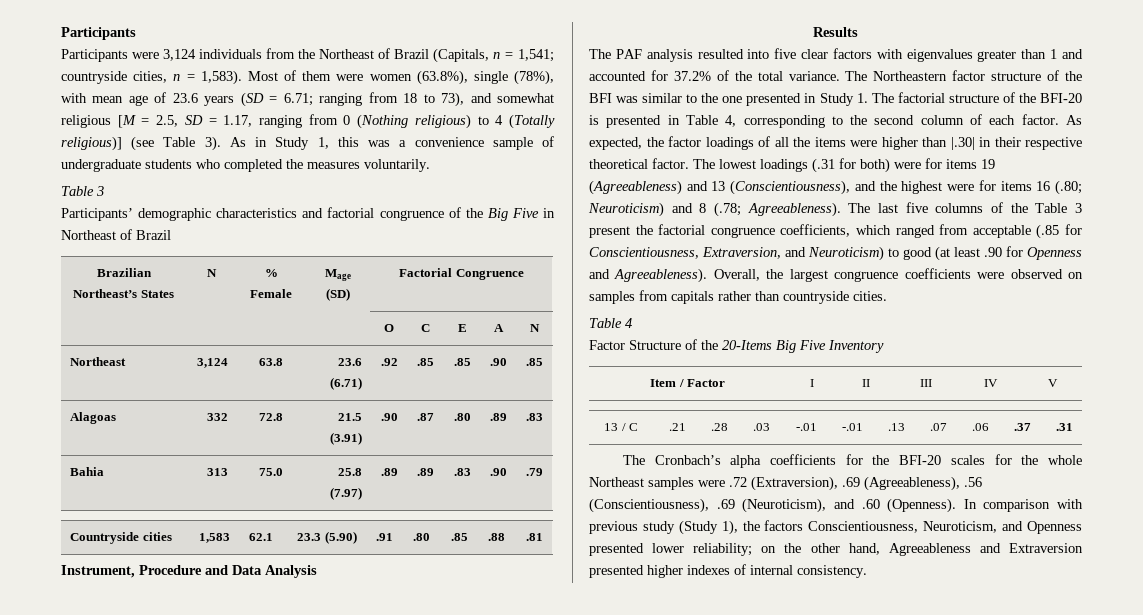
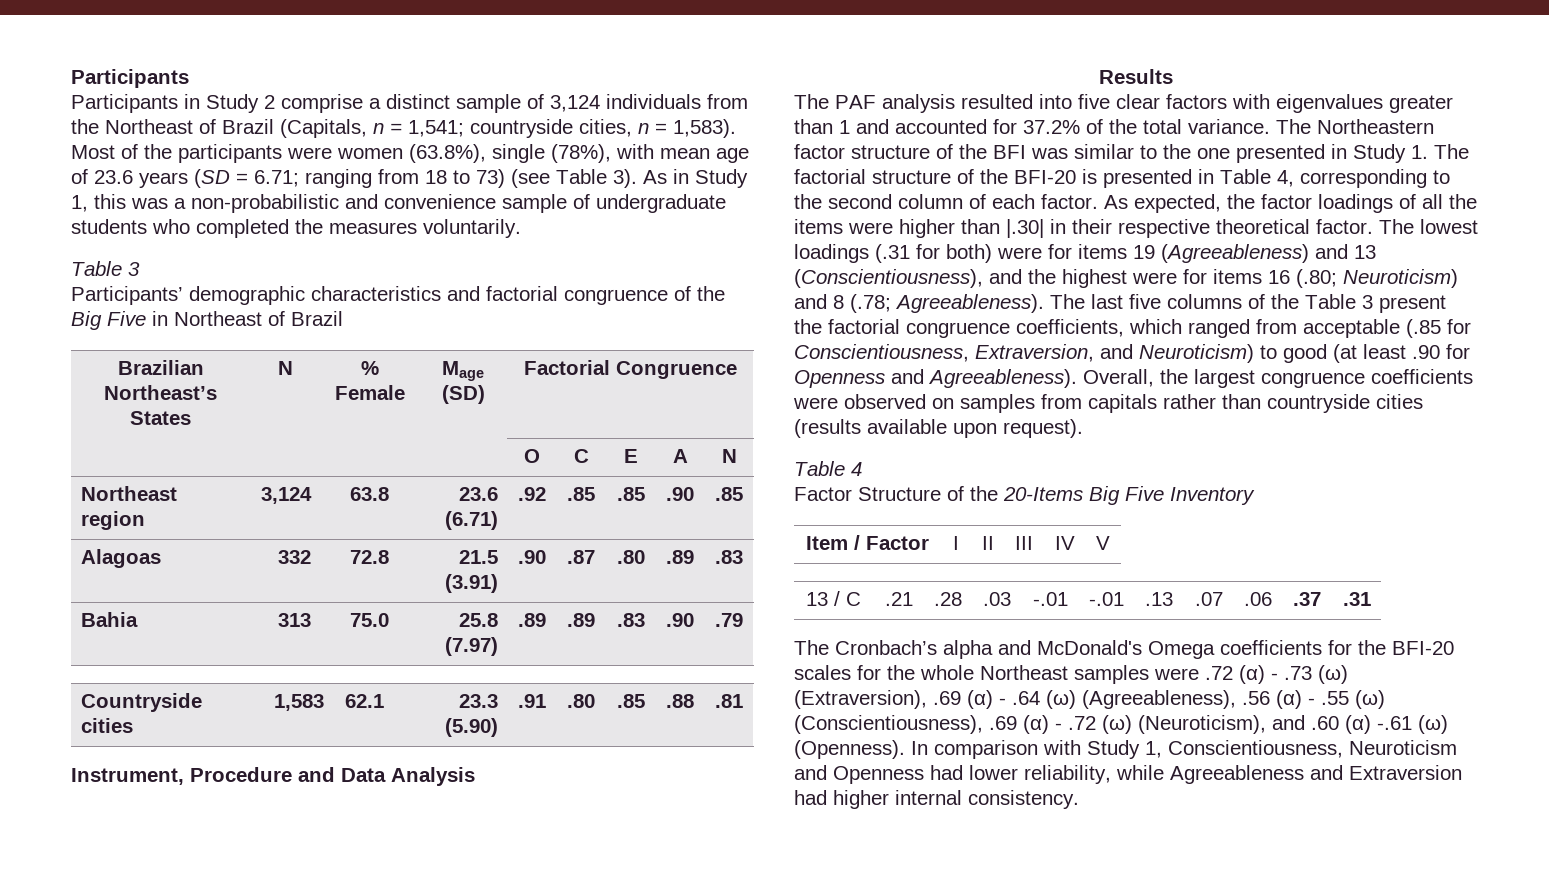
- Participants were 3,124 individuals from the Northeast of Brazil (Capitals, n = 1,541; countryside cities, n = 1,583).
+ Participants in Study 2 comprise a distinct sample of 3,124 individuals from the Northeast of Brazil (Capitals, n = 1,541; countryside cities, n = 1,583).
- Most of them were women (63.8%), single (78%), with mean age of 23.6 years (SD = 6.71; ranging from 18 to 73), and somewhat religious [M = 2.5, SD = 1.17, ranging from 0 (Nothing religious) to 4 (Totally religious)] (see Table 3).
+ Most of the participants were women (63.8%), single (78%), with mean age of 23.6 years (SD = 6.71; ranging from 18 to 73) (see Table 3).
- As in Study 1, this was a convenience sample of undergraduate students who completed the measures voluntarily.
+ As in Study 1, this was a non-probabilistic and convenience sample of undergraduate students who completed the measures voluntarily.
- Northeast | 3,124 | 63.8 | 23.6 (6.71) | .92 | .85 | .85 | .90 | .85
+ Northeast region | 3,124 | 63.8 | 23.6 (6.71) | .92 | .85 | .85 | .90 | .85
- Overall, the largest congruence coefficients were observed on samples from capitals rather than countryside cities.
+ Overall, the largest congruence coefficients were observed on samples from capitals rather than countryside cities (results available upon request).
- The Cronbach’s alpha coefficients for the BFI-20 scales for the whole Northeast samples were .72 (Extraversion), .69 (Agreeableness), .56 (Conscientiousness), .69 (Neuroticism), and .60 (Openness). In comparison with previous study (Study 1), the factors Conscientiousness, Neuroticism, and Openness presented lower reliability; on the other hand, Agreeableness and Extraversion presented higher indexes of internal consistency.
+ The Cronbach’s alpha and McDonald's Omega coefficients for the BFI-20 scales for the whole Northeast samples were .72 (α) - .73 (ω) (Extraversion), .69 (α) - .64 (ω) (Agreeableness), .56 (α) - .55 (ω) (Conscientiousness), .69 (α) - .72 (ω) (Neuroticism), and .60 (α) -.61 (ω) (Openness). In comparison with Study 1, Conscientiousness, Neuroticism and Openness had lower reliability, while Agreeableness and Extraversion had higher internal consistency.

